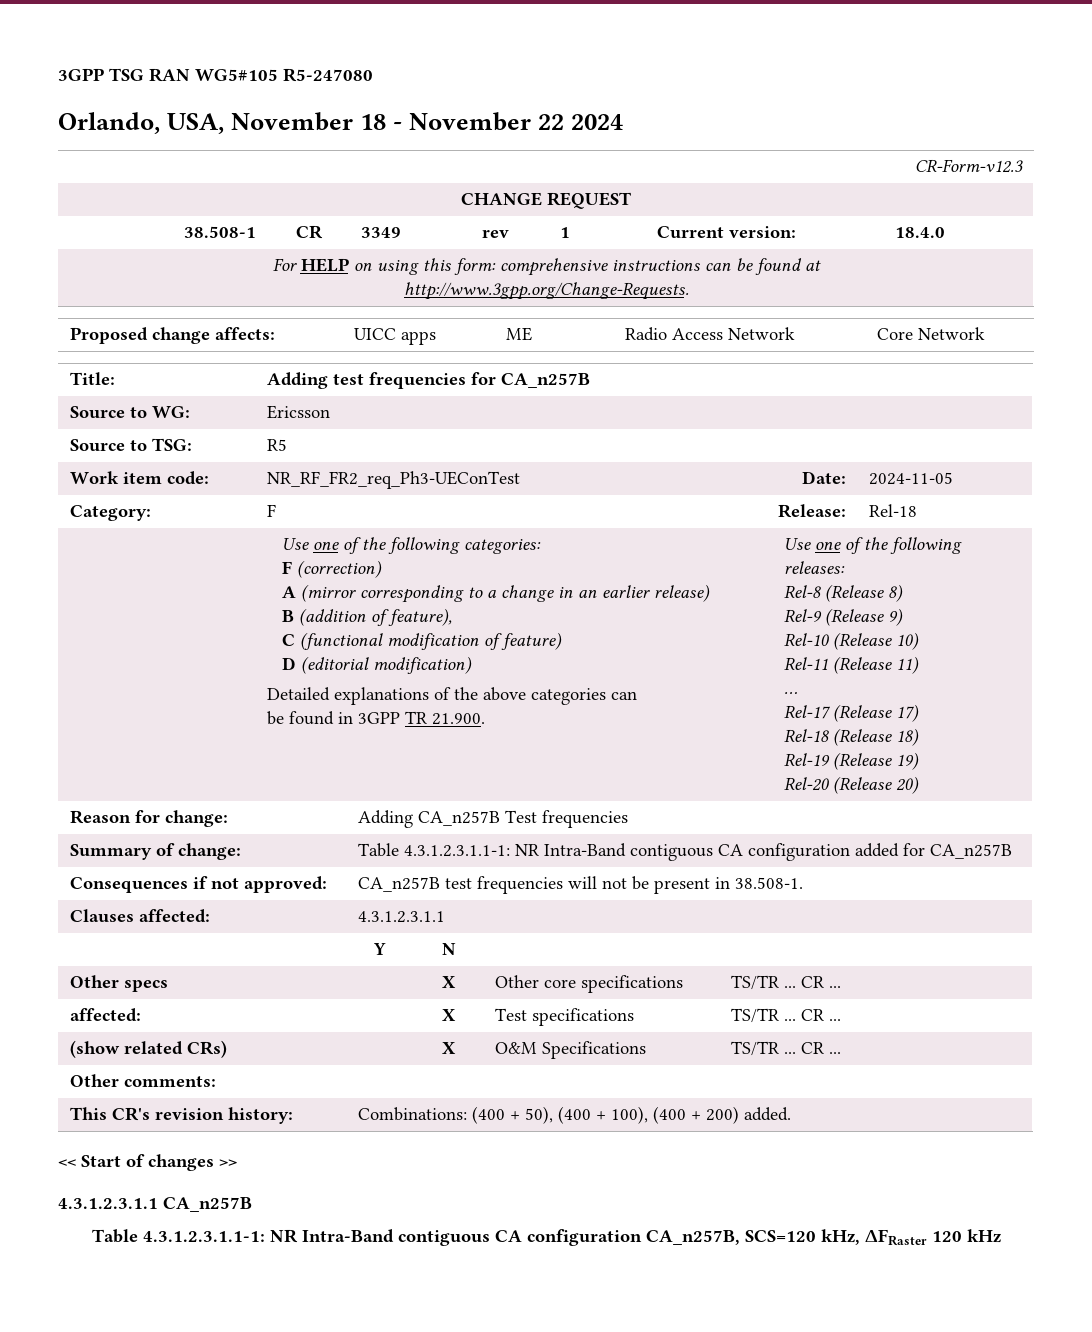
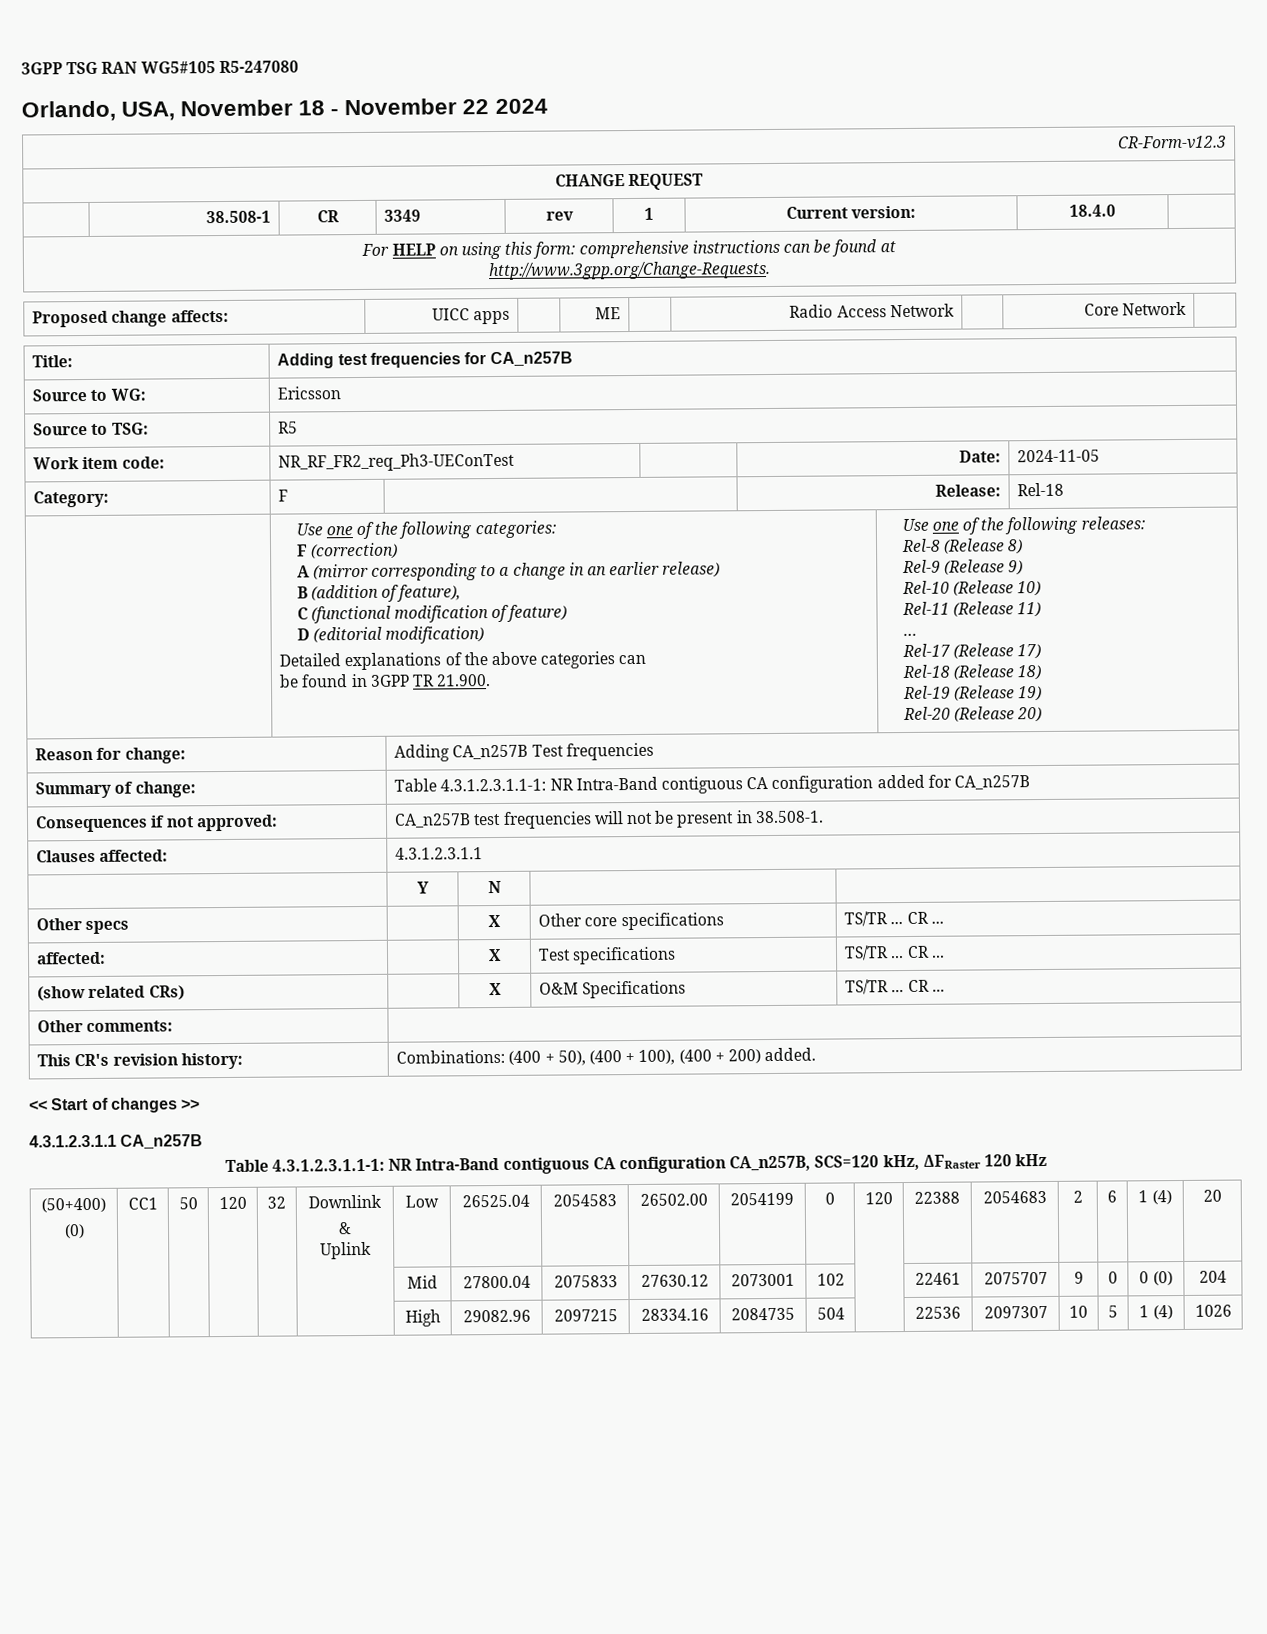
+ (50+400)
+ (0) | CC1 | 50 | 120 | 32 | Downlink
+ &
+ Uplink | Low | 26525.04 | 2054583 | 26502.00 | 2054199 | 0 | 120 | 22388 | 2054683 | 2 | 6 | 1 (4) | 20
+ | | | | | | Mid | 27800.04 | 2075833 | 27630.12 | 2073001 | 102 | | 22461 | 2075707 | 9 | 0 | 0 (0) | 204
+ | | | | | | High | 29082.96 | 2097215 | 28334.16 | 2084735 | 504 | | 22536 | 2097307 | 10 | 5 | 1 (4) | 1026

